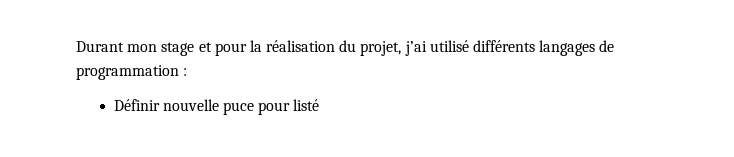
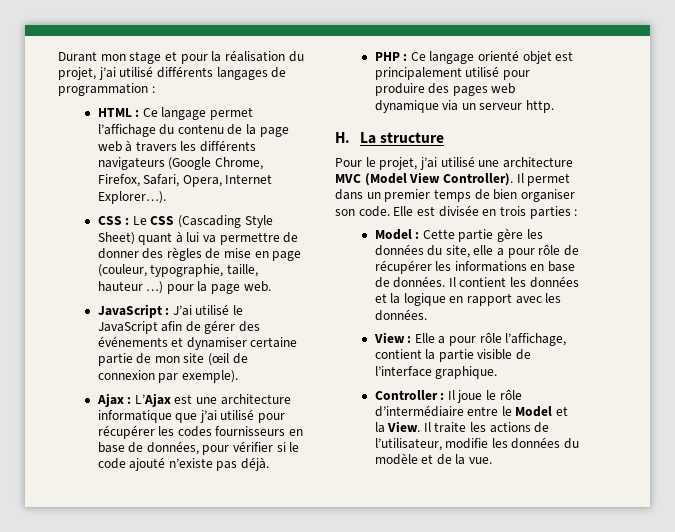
- Définir nouvelle puce pour listé
+ HTML : Ce langage permet l’affichage du contenu de la page web à travers les différents navigateurs (Google Chrome, Firefox, Safari, Opera, Internet Explorer…).
+ CSS : Le CSS (Cascading Style Sheet) quant à lui va permettre de donner des règles de mise en page (couleur, typographie, taille, hauteur …) pour la page web.
+ JavaScript : J’ai utilisé le JavaScript afin de gérer des événements et dynamiser certaine partie de mon site (œil de connexion par exemple).
+ Ajax : L’Ajax est une architecture informatique que j’ai utilisé pour récupérer les codes fournisseurs en base de données, pour vérifier si le code ajouté n’existe pas déjà.
+ PHP : Ce langage orienté objet est principalement utilisé pour produire des pages web dynamique via un serveur http.
+ H. La structure
+ Pour le projet, j’ai utilisé une architecture MVC (Model View Controller). Il permet dans un premier temps de bien organiser son code. Elle est divisée en trois parties :
+ Model : Cette partie gère les données du site, elle a pour rôle de récupérer les informations en base de données. Il contient les données et la logique en rapport avec les données.
+ View : Elle a pour rôle l’affichage, contient la partie visible de l’interface graphique.
+ Controller : Il joue le rôle d’intermédiaire entre le Model et la View. Il traite les actions de l’utilisateur, modifie les données du modèle et de la vue.

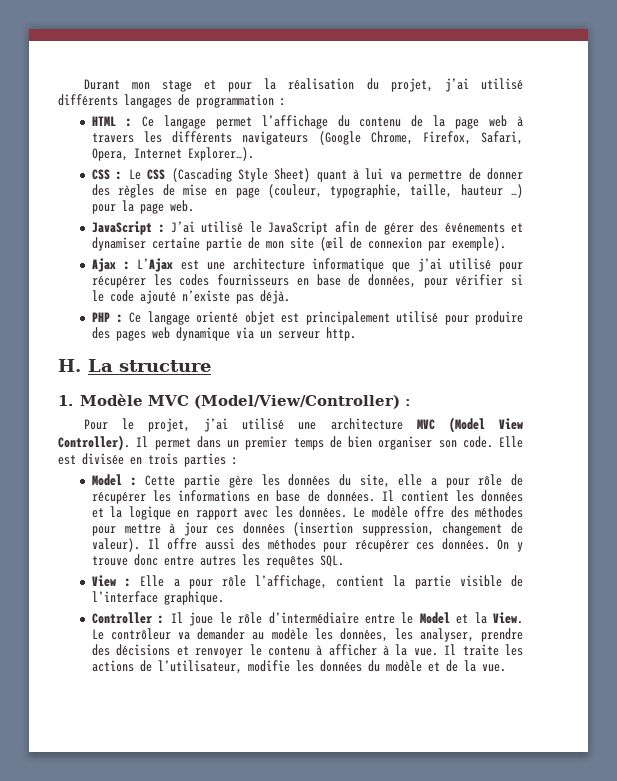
+ 1. Modèle MVC (Model/View/Controller) :
+ Le modèle offre des méthodes pour mettre à jour ces données (insertion suppression, changement de valeur). Il offre aussi des méthodes pour récupérer ces données. On y trouve donc entre autres les requêtes SQL.
+ Le contrôleur va demander au modèle les données, les analyser, prendre des décisions et renvoyer le contenu à afficher à la vue.

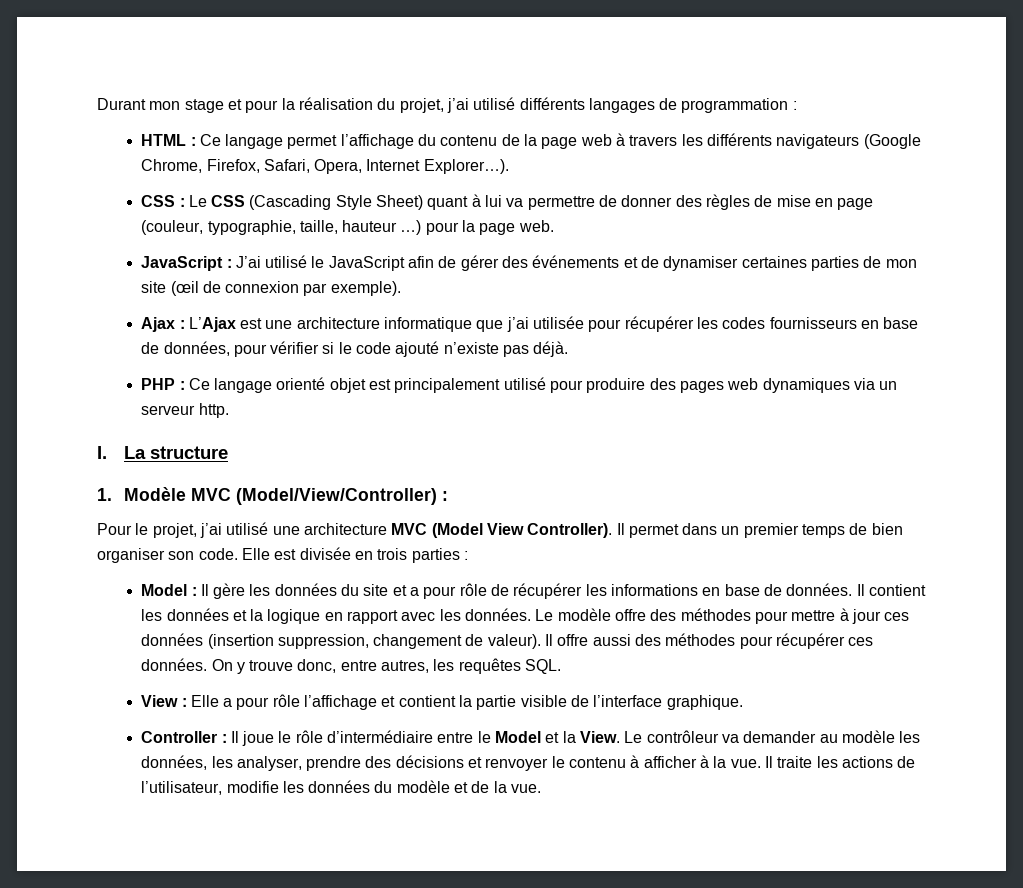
- JavaScript : J’ai utilisé le JavaScript afin de gérer des événements et dynamiser certaine partie de mon site (œil de connexion par exemple).
+ JavaScript : J’ai utilisé le JavaScript afin de gérer des événements et de dynamiser certaines parties de mon site (œil de connexion par exemple).
- Ajax : L’Ajax est une architecture informatique que j’ai utilisé pour récupérer les codes fournisseurs en base de données, pour vérifier si le code ajouté n’existe pas déjà.
+ Ajax : L’Ajax est une architecture informatique que j’ai utilisée pour récupérer les codes fournisseurs en base de données, pour vérifier si le code ajouté n’existe pas déjà.
- PHP : Ce langage orienté objet est principalement utilisé pour produire des pages web dynamique via un serveur http.
+ PHP : Ce langage orienté objet est principalement utilisé pour produire des pages web dynamiques via un serveur http.
- H. La structure
+ I. La structure
- Model : Cette partie gère les données du site, elle a pour rôle de récupérer les informations en base de données.
+ Model : Il gère les données du site et a pour rôle de récupérer les informations en base de données.
- On y trouve donc entre autres les requêtes SQL.
+ On y trouve donc, entre autres, les requêtes SQL.
- View : Elle a pour rôle l’affichage, contient la partie visible de l’interface graphique.
+ View : Elle a pour rôle l’affichage et contient la partie visible de l’interface graphique.

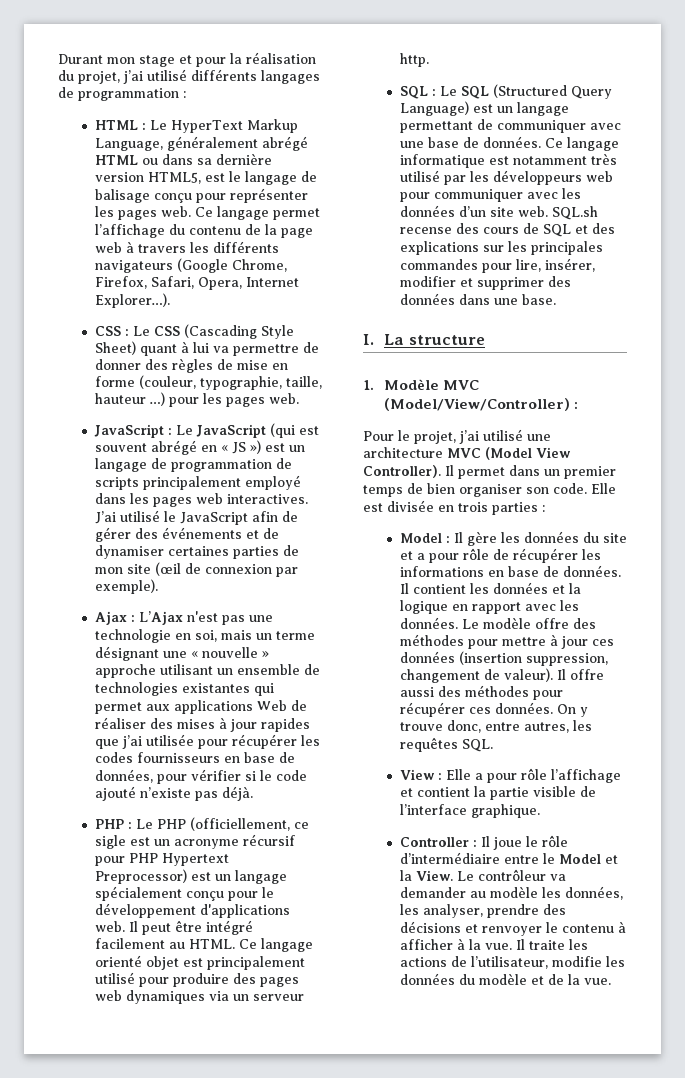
- HTML : Ce langage permet l’affichage du contenu de la page web à travers les différents navigateurs (Google Chrome, Firefox, Safari, Opera, Internet Explorer…).
+ HTML : Le HyperText Markup Language, généralement abrégé HTML ou dans sa dernière version HTML5, est le langage de balisage conçu pour représenter les pages web. Ce langage permet l’affichage du contenu de la page web à travers les différents navigateurs (Google Chrome, Firefox, Safari, Opera, Internet Explorer…).
- CSS : Le CSS (Cascading Style Sheet) quant à lui va permettre de donner des règles de mise en page (couleur, typographie, taille, hauteur …) pour la page web.
+ CSS : Le CSS (Cascading Style Sheet) quant à lui va permettre de donner des règles de mise en forme (couleur, typographie, taille, hauteur …) pour les pages web.
- JavaScript : J’ai utilisé le JavaScript afin de gérer des événements et de dynamiser certaines parties de mon site (œil de connexion par exemple).
+ JavaScript : Le JavaScript (qui est souvent abrégé en « JS ») est un langage de programmation de scripts principalement employé dans les pages web interactives. J’ai utilisé le JavaScript afin de gérer des événements et de dynamiser certaines parties de mon site (œil de connexion par exemple).
- Ajax : L’Ajax est une architecture informatique que j’ai utilisée pour récupérer les codes fournisseurs en base de données, pour vérifier si le code ajouté n’existe pas déjà.
+ Ajax : L’Ajax n'est pas une technologie en soi, mais un terme désignant une « nouvelle » approche utilisant un ensemble de technologies existantes qui permet aux applications Web de réaliser des mises à jour rapides que j’ai utilisée pour récupérer les codes fournisseurs en base de données, pour vérifier si le code ajouté n’existe pas déjà.
- PHP : Ce langage orienté objet est principalement utilisé pour produire des pages web dynamiques via un serveur http.
+ PHP : Le PHP (officiellement, ce sigle est un acronyme récursif pour PHP Hypertext Preprocessor) est un langage spécialement conçu pour le développement d'applications web. Il peut être intégré facilement au HTML. Ce langage orienté objet est principalement utilisé pour produire des pages web dynamiques via un serveur http.
+ SQL : Le SQL (Structured Query Language) est un langage permettant de communiquer avec une base de données. Ce langage informatique est notamment très utilisé par les développeurs web pour communiquer avec les données d’un site web. SQL.sh recense des cours de SQL et des explications sur les principales commandes pour lire, insérer, modifier et supprimer des données dans une base.

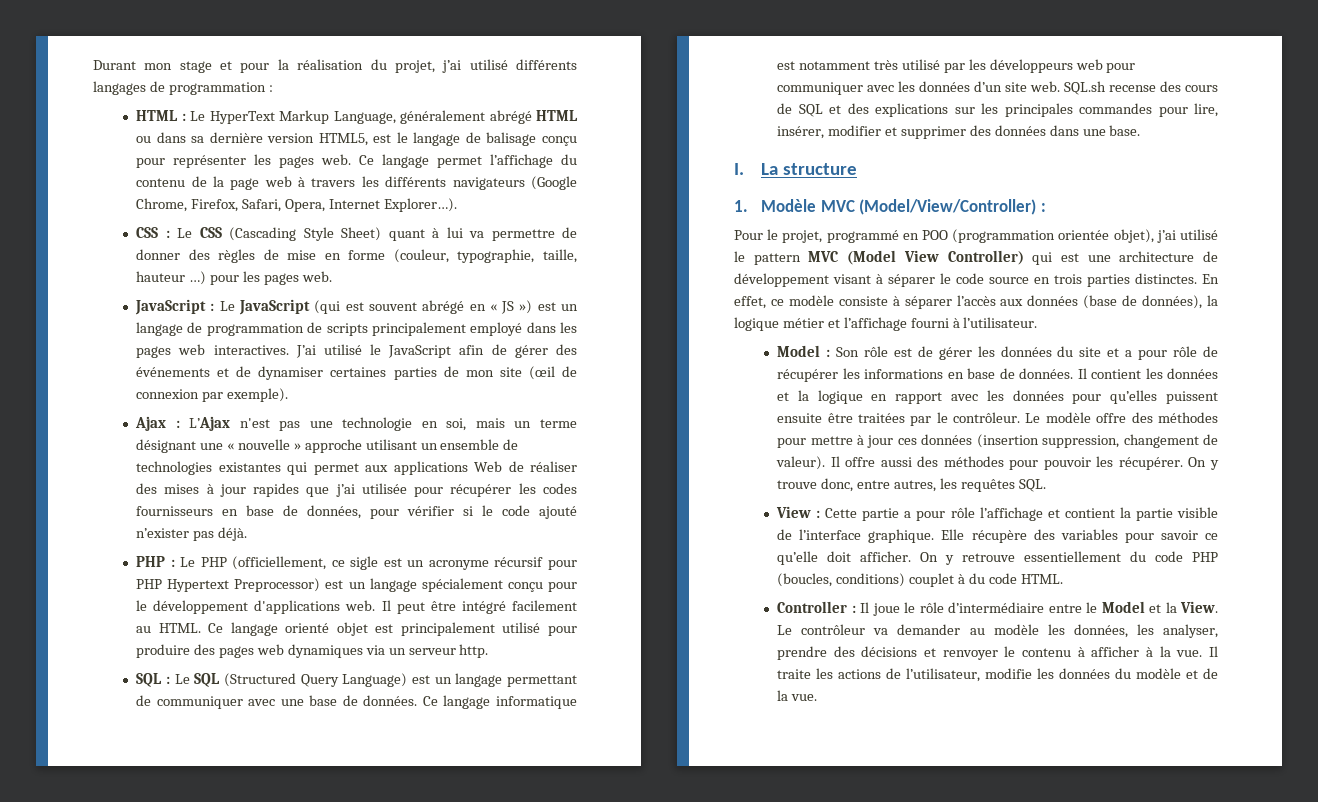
- Ajax : L’Ajax n'est pas une technologie en soi, mais un terme désignant une « nouvelle » approche utilisant un ensemble de technologies existantes qui permet aux applications Web de réaliser des mises à jour rapides que j’ai utilisée pour récupérer les codes fournisseurs en base de données, pour vérifier si le code ajouté n’existe pas déjà.
+ Ajax : L’Ajax n'est pas une technologie en soi, mais un terme désignant une « nouvelle » approche utilisant un ensemble de technologies existantes qui permet aux applications Web de réaliser des mises à jour rapides que j’ai utilisée pour récupérer les codes fournisseurs en base de données, pour vérifier si le code ajouté n’exister pas déjà.
- Pour le projet, j’ai utilisé une architecture MVC (Model View Controller). Il permet dans un premier temps de bien organiser son code. Elle est divisée en trois parties :
- Model : Il gère les données du site et a pour rôle de récupérer les informations en base de données.
+ Pour le projet, programmé en POO (programmation orientée objet), j’ai utilisé le pattern MVC (Model View Controller) qui est une architecture de développement visant à séparer le code source en trois parties distinctes. En effet, ce modèle consiste à séparer l’accès aux données (base de données), la logique métier et l’affichage fourni à l’utilisateur.
+ Model : Son rôle est de gérer les données du site et a pour rôle de récupérer les informations en base de données.
- Il contient les données et la logique en rapport avec les données.
+ Il contient les données et la logique en rapport avec les données pour qu’elles puissent ensuite être traitées par le contrôleur.
- Il offre aussi des méthodes pour récupérer ces données.
+ Il offre aussi des méthodes pour pouvoir les récupérer.
- View : Elle a pour rôle l’affichage et contient la partie visible de l’interface graphique.
+ View : Cette partie a pour rôle l’affichage et contient la partie visible de l’interface graphique. Elle récupère des variables pour savoir ce qu’elle doit afficher. On y retrouve essentiellement du code PHP (boucles, conditions) couplet à du code HTML.

